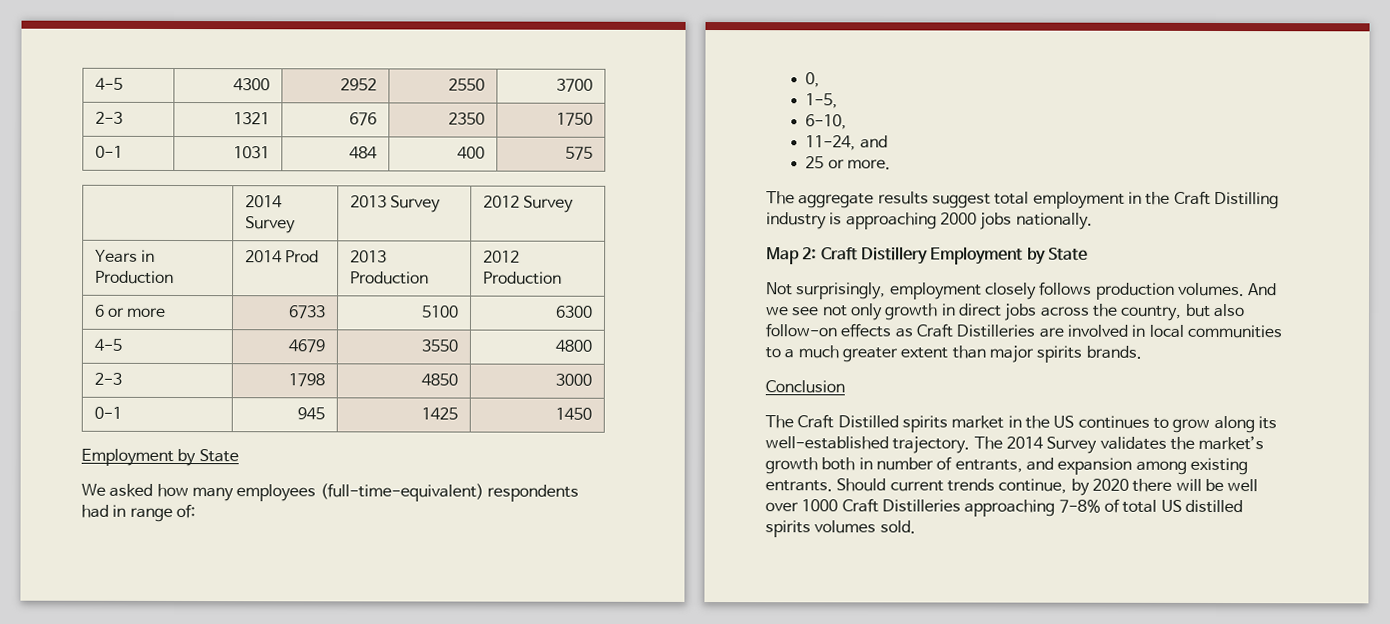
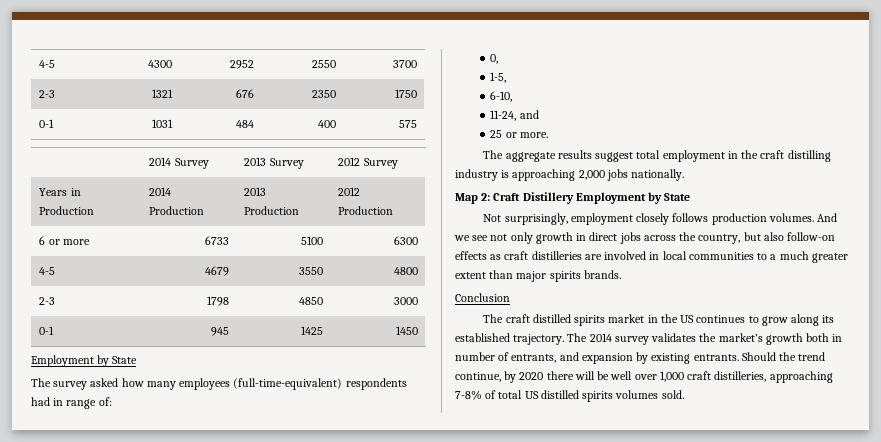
- Years in Production | 2014 Prod | 2013 Production | 2012 Production
+ Years in Production | 2014 Production | 2013 Production | 2012 Production
- We asked how many employees (full-time-equivalent) respondents had in range of:
+ The survey asked how many employees (full-time-equivalent) respondents had in range of:
- The aggregate results suggest total employment in the Craft Distilling industry is approaching 2000 jobs nationally.
+ The aggregate results suggest total employment in the craft distilling industry is approaching 2,000 jobs nationally.
- And we see not only growth in direct jobs across the country, but also follow-on effects as Craft Distilleries are involved in local communities to a much greater extent than major spirits brands.
+ And we see not only growth in direct jobs across the country, but also follow-on effects as craft distilleries are involved in local communities to a much greater extent than major spirits brands.
- The Craft Distilled spirits market in the US continues to grow along its well-established trajectory.
+ The craft distilled spirits market in the US continues to grow along its established trajectory.
- The 2014 Survey validates the market’s growth both in number of entrants, and expansion among existing entrants.
+ The 2014 survey validates the market’s growth both in number of entrants, and expansion by existing entrants.
- Should current trends continue, by 2020 there will be well over 1000 Craft Distilleries approaching 7-8% of total US distilled spirits volumes sold.
+ Should the trend continue, by 2020 there will be well over 1,000 craft distilleries, approaching 7-8% of total US distilled spirits volumes sold.

